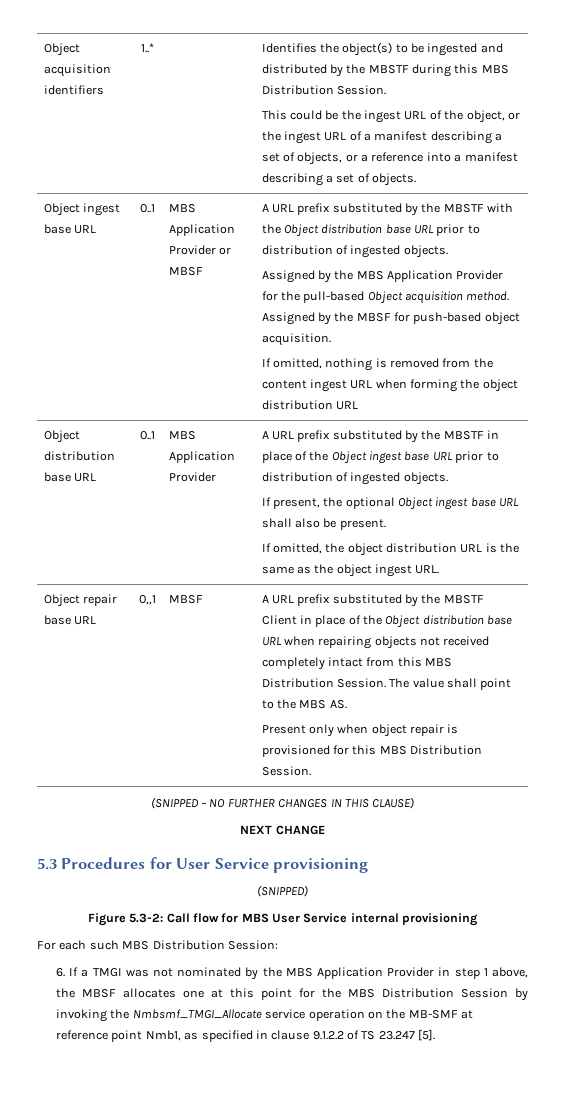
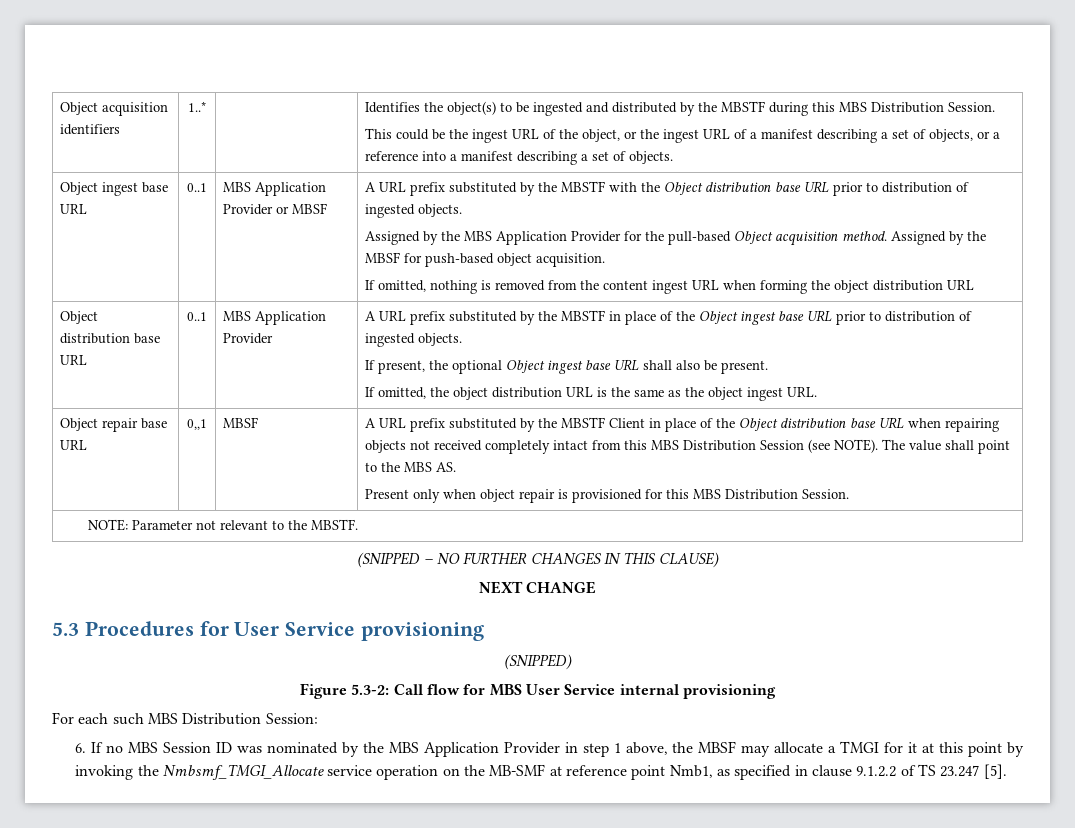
- A URL prefix substituted by the MBSTF Client in place of the Object distribution base URL when repairing objects not received completely intact from this MBS Distribution Session.
+ A URL prefix substituted by the MBSTF Client in place of the Object distribution base URL when repairing objects not received completely intact from this MBS Distribution Session (see NOTE).
+ NOTE: Parameter not relevant to the MBSTF.
- 6. If a TMGI was not nominated by the MBS Application Provider in step 1 above, the MBSF allocates one at this point for the MBS Distribution Session by invoking the Nmbsmf_TMGI_Allocate service operation on the MB-SMF at reference point Nmb1, as specified in clause 9.1.2.2 of TS 23.247 [5].
+ 6. If no MBS Session ID was nominated by the MBS Application Provider in step 1 above, the MBSF may allocate a TMGI for it at this point by invoking the Nmbsmf_TMGI_Allocate service operation on the MB-SMF at reference point Nmb1, as specified in clause 9.1.2.2 of TS 23.247 [5].

